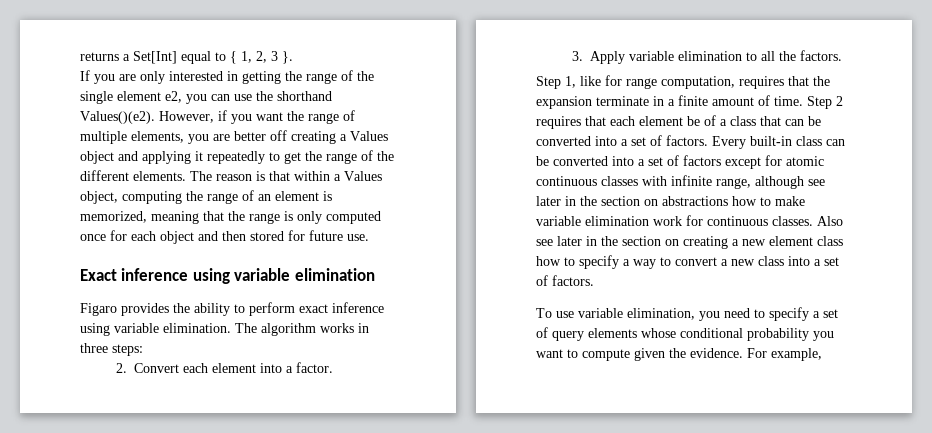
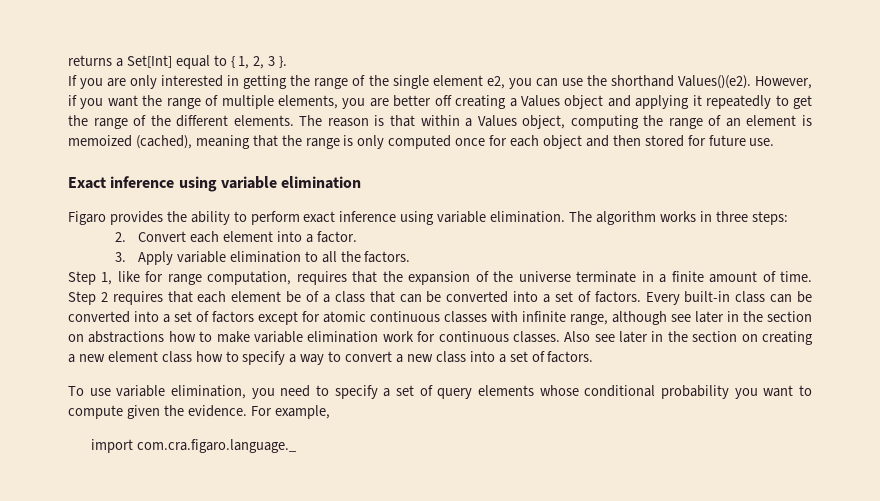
- The reason is that within a Values object, computing the range of an element is memorized, meaning that the range is only computed once for each object and then stored for future use.
+ The reason is that within a Values object, computing the range of an element is memoized (cached), meaning that the range is only computed once for each object and then stored for future use.
- Step 1, like for range computation, requires that the expansion terminate in a finite amount of time.
+ Step 1, like for range computation, requires that the expansion of the universe terminate in a finite amount of time.
+ import com.cra.figaro.language._

